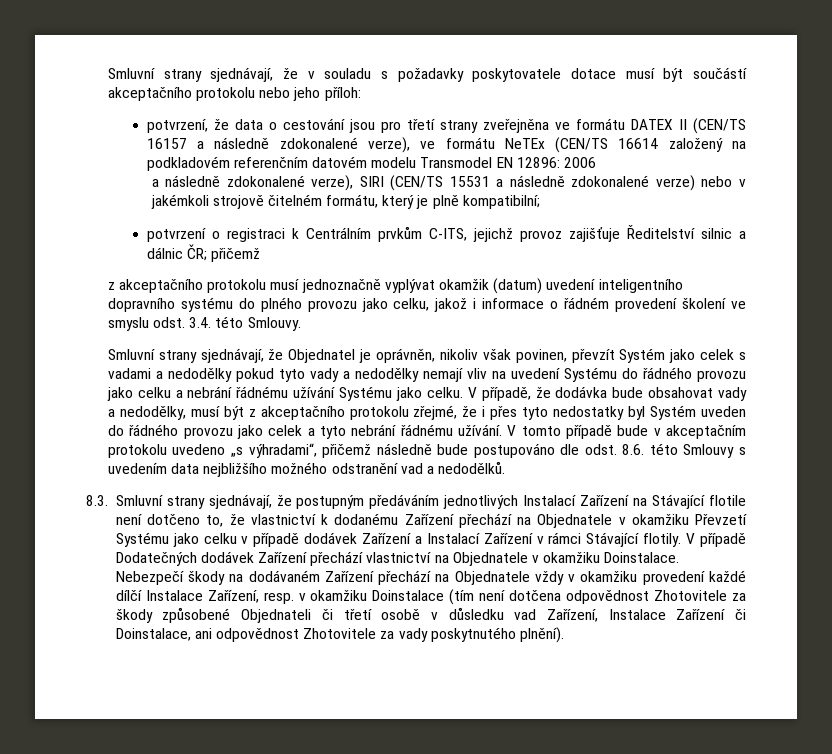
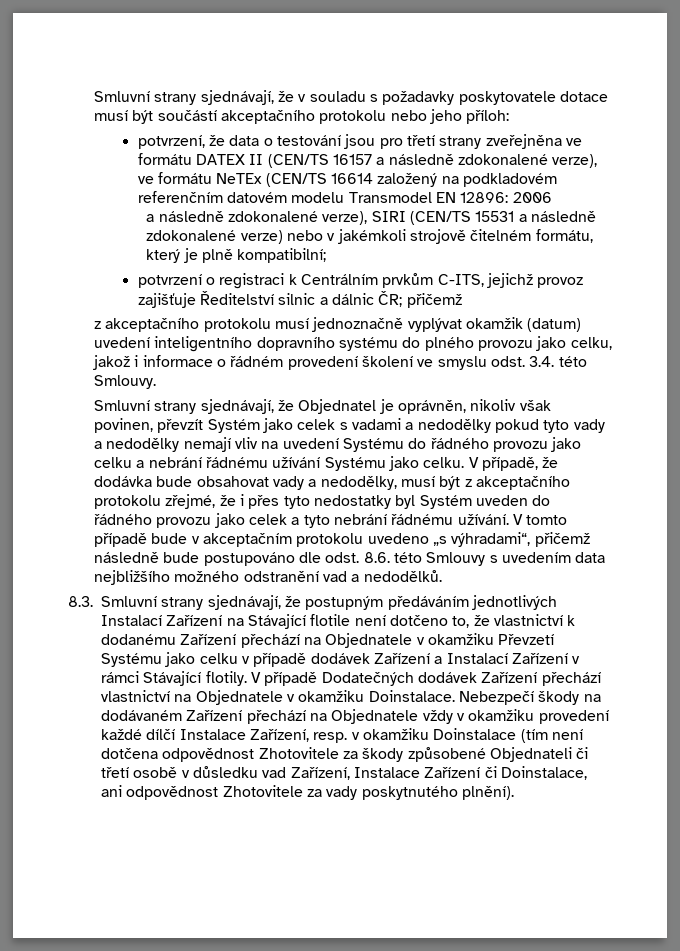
- potvrzení, že data o cestování jsou pro třetí strany zveřejněna ve formátu DATEX II (CEN/TS 16157 a následně zdokonalené verze), ve formátu NeTEx (CEN/TS 16614 založený na podkladovém referenčním datovém modelu Transmodel EN 12896: 2006
+ potvrzení, že data o testování jsou pro třetí strany zveřejněna ve formátu DATEX II (CEN/TS 16157 a následně zdokonalené verze), ve formátu NeTEx (CEN/TS 16614 založený na podkladovém referenčním datovém modelu Transmodel EN 12896: 2006

